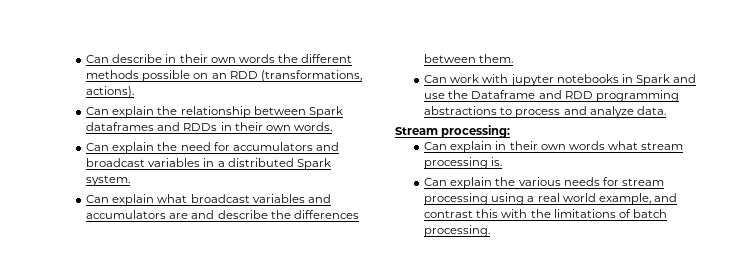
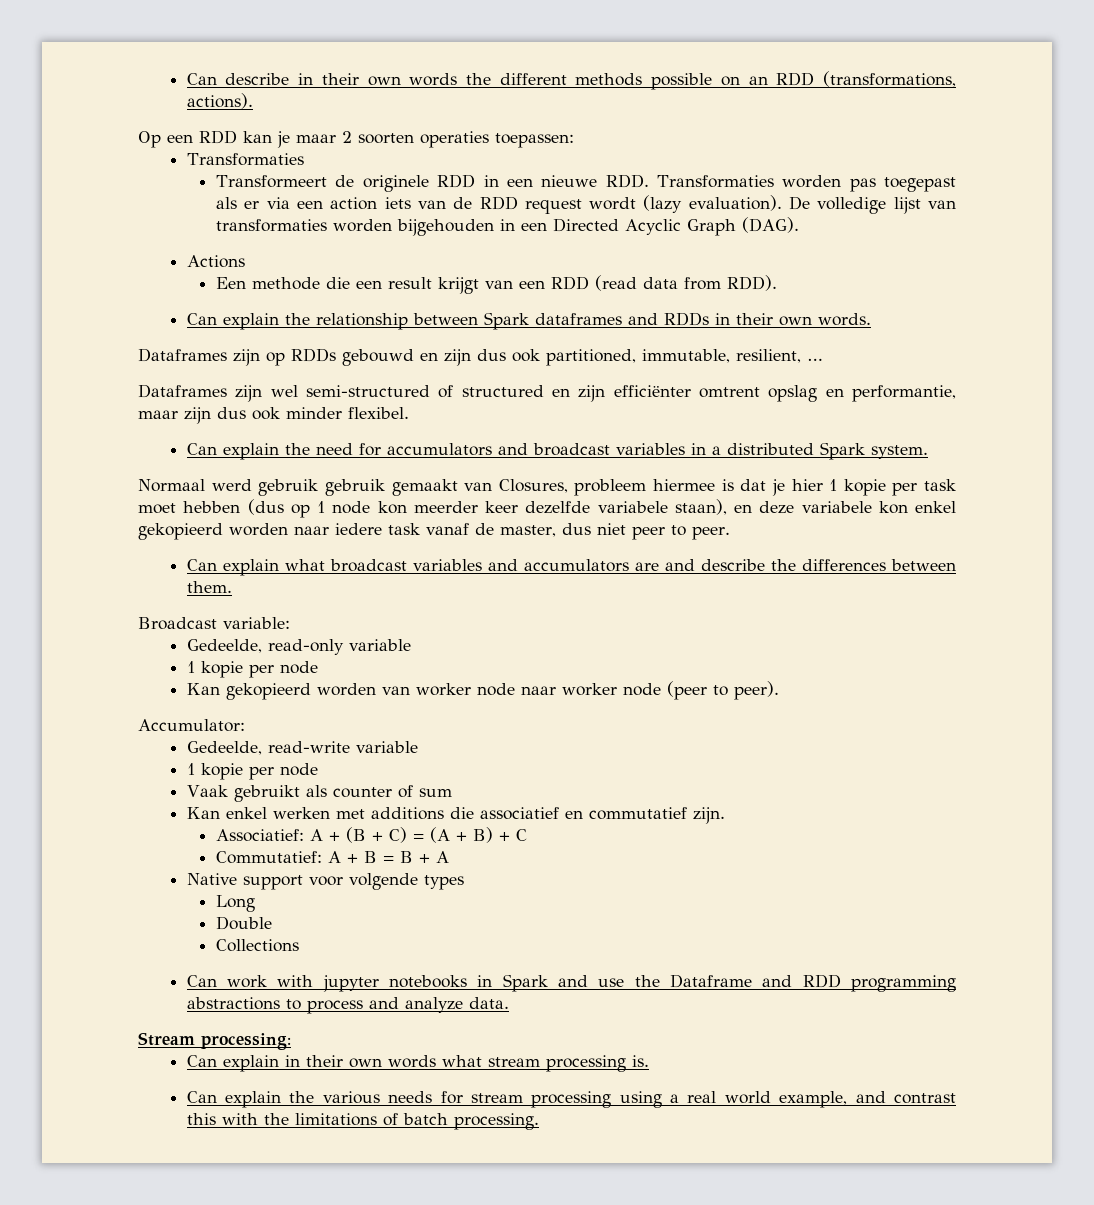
+ Op een RDD kan je maar 2 soorten operaties toepassen:
+ Transformaties
+ Transformeert de originele RDD in een nieuwe RDD. Transformaties worden pas toegepast als er via een action iets van de RDD request wordt (lazy evaluation). De volledige lijst van transformaties worden bijgehouden in een Directed Acyclic Graph (DAG).
+ Actions
+ Een methode die een result krijgt van een RDD (read data from RDD).
+ Dataframes zijn op RDDs gebouwd en zijn dus ook partitioned, immutable, resilient, …
+ Dataframes zijn wel semi-structured of structured en zijn efficiënter omtrent opslag en performantie, maar zijn dus ook minder flexibel.
+ Normaal werd gebruik gebruik gemaakt van Closures, probleem hiermee is dat je hier 1 kopie per task moet hebben (dus op 1 node kon meerder keer dezelfde variabele staan), en deze variabele kon enkel gekopieerd worden naar iedere task vanaf de master, dus niet peer to peer.
+ Broadcast variable:
+ Gedeelde, read-only variable
+ 1 kopie per node
+ Kan gekopieerd worden van worker node naar worker node (peer to peer).
+ Accumulator:
+ Gedeelde, read-write variable
+ 1 kopie per node
+ Vaak gebruikt als counter of sum
+ Kan enkel werken met additions die associatief en commutatief zijn.
+ Associatief: A + (B + C) = (A + B) + C
+ Commutatief: A + B = B + A
+ Native support voor volgende types
+ Long
+ Double
+ Collections

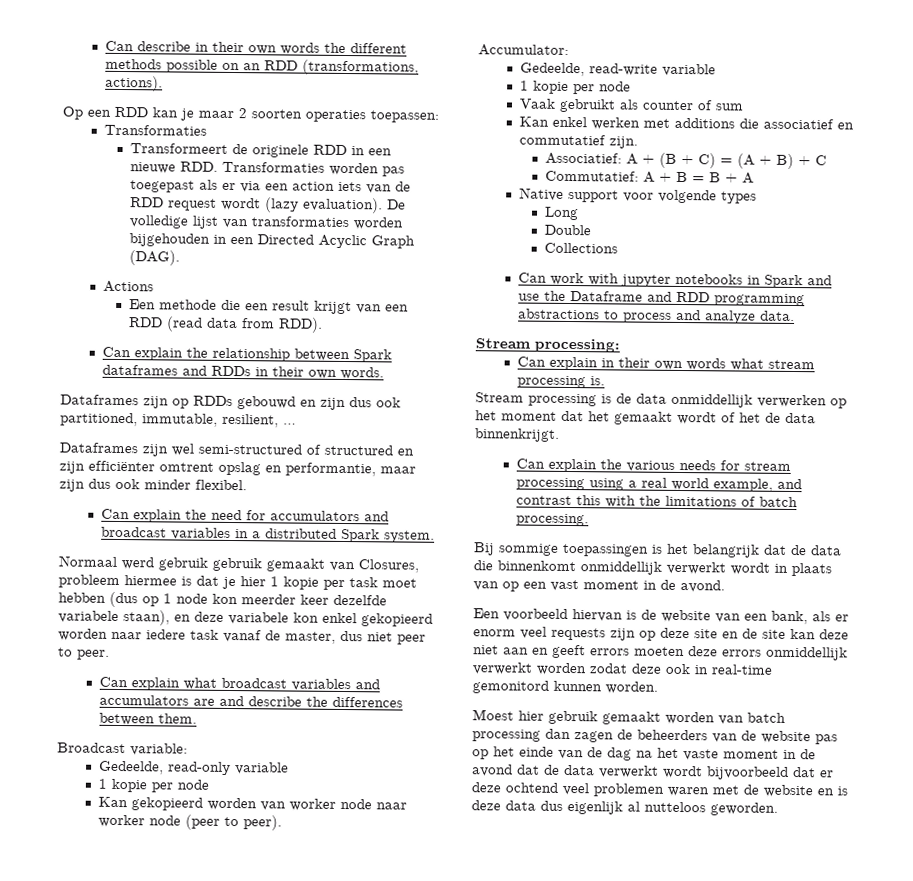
+ Stream processing is de data onmiddellijk verwerken op het moment dat het gemaakt wordt of het de data binnenkrijgt.
+ Bij sommige toepassingen is het belangrijk dat de data die binnenkomt onmiddellijk verwerkt wordt in plaats van op een vast moment in de avond.
+ Een voorbeeld hiervan is de website van een bank, als er enorm veel requests zijn op deze site en de site kan deze niet aan en geeft errors moeten deze errors onmiddellijk verwerkt worden zodat deze ook in real-time gemonitord kunnen worden.
+ Moest hier gebruik gemaakt worden van batch processing dan zagen de beheerders van de website pas op het einde van de dag na het vaste moment in de avond dat de data verwerkt wordt bijvoorbeeld dat er deze ochtend veel problemen waren met de website en is deze data dus eigenlijk al nutteloos geworden.

